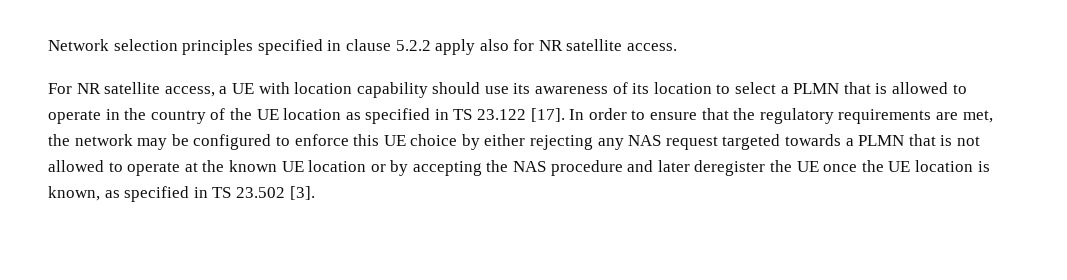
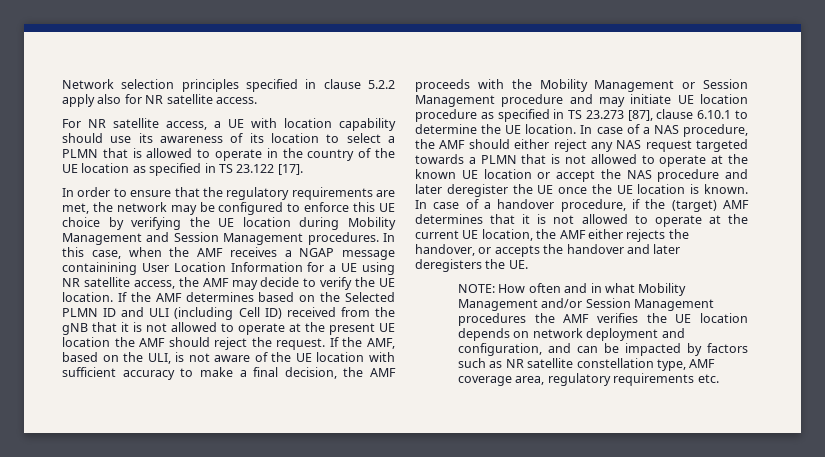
- For NR satellite access, a UE with location capability should use its awareness of its location to select a PLMN that is allowed to operate in the country of the UE location as specified in TS 23.122 [17]. In order to ensure that the regulatory requirements are met, the network may be configured to enforce this UE choice by either rejecting any NAS request targeted towards a PLMN that is not allowed to operate at the known UE location or by accepting the NAS procedure and later deregister the UE once the UE location is known, as specified in TS 23.502 [3].
+ For NR satellite access, a UE with location capability should use its awareness of its location to select a PLMN that is allowed to operate in the country of the UE location as specified in TS 23.122 [17].
+ In order to ensure that the regulatory requirements are met, the network may be configured to enforce this UE choice by verifying the UE location during Mobility Management and Session Management procedures. In this case, when the AMF receives a NGAP message containining User Location Information for a UE using NR satellite access, the AMF may decide to verify the UE location. If the AMF determines based on the Selected PLMN ID and ULI (including Cell ID) received from the gNB that it is not allowed to operate at the present UE location the AMF should reject the request. If the AMF, based on the ULI, is not aware of the UE location with sufficient accuracy to make a final decision, the AMF proceeds with the Mobility Management or Session Management procedure and may initiate UE location procedure as specified in TS 23.273 [87], clause 6.10.1 to determine the UE location. In case of a NAS procedure, the AMF should either reject any NAS request targeted towards a PLMN that is not allowed to operate at the known UE location or accept the NAS procedure and later deregister the UE once the UE location is known. In case of a handover procedure, if the (target) AMF determines that it is not allowed to operate at the current UE location, the AMF either rejects the handover, or accepts the handover and later deregisters the UE.
+ NOTE: How often and in what Mobility Management and/or Session Management procedures the AMF verifies the UE location depends on network deployment and configuration, and can be impacted by factors such as NR satellite constellation type, AMF coverage area, regulatory requirements etc.

